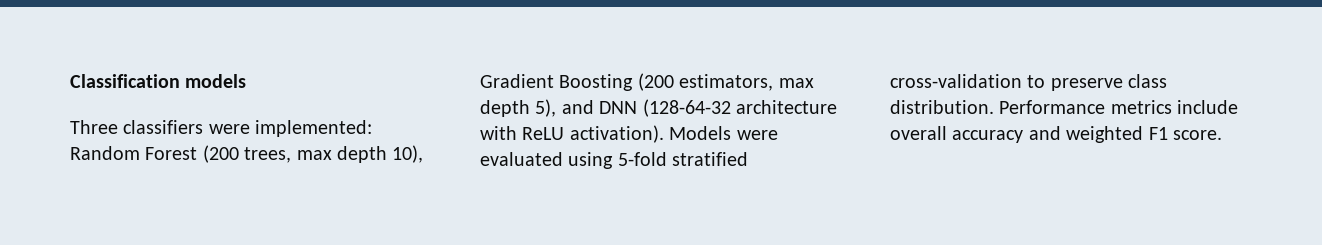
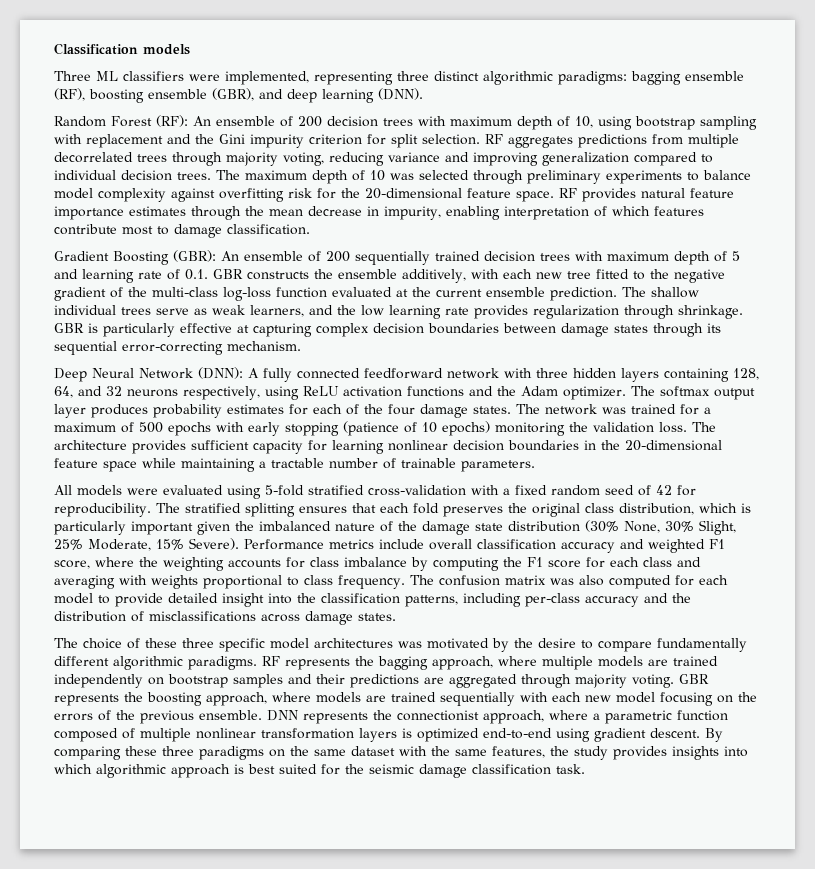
- Three classifiers were implemented: Random Forest (200 trees, max depth 10), Gradient Boosting (200 estimators, max depth 5), and DNN (128-64-32 architecture with ReLU activation). Models were evaluated using 5-fold stratified cross-validation to preserve class distribution.
+ Three ML classifiers were implemented, representing three distinct algorithmic paradigms: bagging ensemble (RF), boosting ensemble (GBR), and deep learning (DNN).
+ Random Forest (RF): An ensemble of 200 decision trees with maximum depth of 10, using bootstrap sampling with replacement and the Gini impurity criterion for split selection. RF aggregates predictions from multiple decorrelated trees through majority voting, reducing variance and improving generalization compared to individual decision trees. The maximum depth of 10 was selected through preliminary experiments to balance model complexity against overfitting risk for the 20-dimensional feature space. RF provides natural feature importance estimates through the mean decrease in impurity, enabling interpretation of which features contribute most to damage classification.
+ Gradient Boosting (GBR): An ensemble of 200 sequentially trained decision trees with maximum depth of 5 and learning rate of 0.1. GBR constructs the ensemble additively, with each new tree fitted to the negative gradient of the multi-class log-loss function evaluated at the current ensemble prediction. The shallow individual trees serve as weak learners, and the low learning rate provides regularization through shrinkage. GBR is particularly effective at capturing complex decision boundaries between damage states through its sequential error-correcting mechanism.
+ Deep Neural Network (DNN): A fully connected feedforward network with three hidden layers containing 128, 64, and 32 neurons respectively, using ReLU activation functions and the Adam optimizer. The softmax output layer produces probability estimates for each of the four damage states. The network was trained for a maximum of 500 epochs with early stopping (patience of 10 epochs) monitoring the validation loss. The architecture provides sufficient capacity for learning nonlinear decision boundaries in the 20-dimensional feature space while maintaining a tractable number of trainable parameters.
+ All models were evaluated using 5-fold stratified cross-validation with a fixed random seed of 42 for reproducibility. The stratified splitting ensures that each fold preserves the original class distribution, which is particularly important given the imbalanced nature of the damage state distribution (30% None, 30% Slight, 25% Moderate, 15% Severe).
- Performance metrics include overall accuracy and weighted F1 score.
+ Performance metrics include overall classification accuracy and weighted F1 score, where the weighting accounts for class imbalance by computing the F1 score for each class and averaging with weights proportional to class frequency. The confusion matrix was also computed for each model to provide detailed insight into the classification patterns, including per-class accuracy and the distribution of misclassifications across damage states.
+ The choice of these three specific model architectures was motivated by the desire to compare fundamentally different algorithmic paradigms. RF represents the bagging approach, where multiple models are trained independently on bootstrap samples and their predictions are aggregated through majority voting. GBR represents the boosting approach, where models are trained sequentially with each new model focusing on the errors of the previous ensemble. DNN represents the connectionist approach, where a parametric function composed of multiple nonlinear transformation layers is optimized end-to-end using gradient descent. By comparing these three paradigms on the same dataset with the same features, the study provides insights into which algorithmic approach is best suited for the seismic damage classification task.

